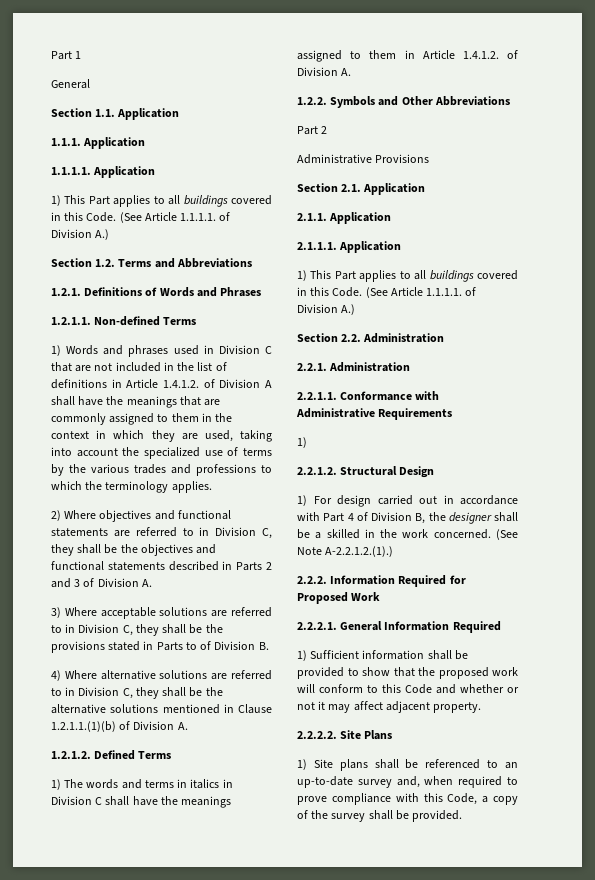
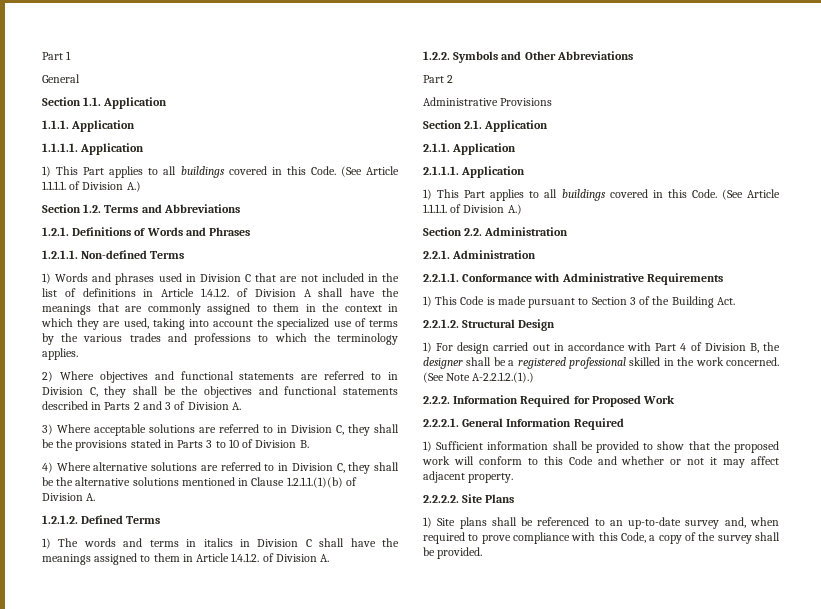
- 3) Where acceptable solutions are referred to in Division C, they shall be the provisions stated in Parts to of Division B.
+ 3) Where acceptable solutions are referred to in Division C, they shall be the provisions stated in Parts 3 to 10 of Division B.
  2.2.1.1. Conformance with Administrative Requirements
- 1)
+ 1) This Code is made pursuant to Section 3 of the Building Act.
- 1) For design carried out in accordance with Part 4 of Division B, the designer shall be a skilled in the work concerned.
+ 1) For design carried out in accordance with Part 4 of Division B, the designer shall be a registered professional skilled in the work concerned.

